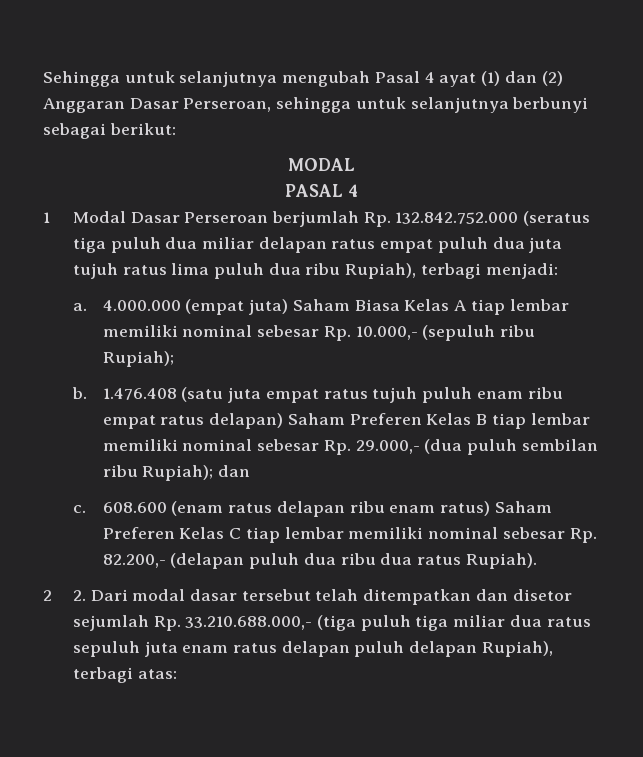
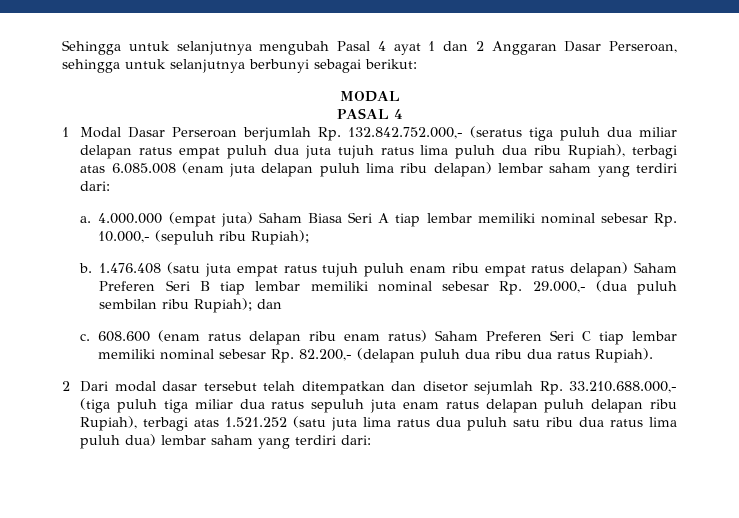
- Sehingga untuk selanjutnya mengubah Pasal 4 ayat (1) dan (2) Anggaran Dasar Perseroan, sehingga untuk selanjutnya berbunyi sebagai berikut:
+ Sehingga untuk selanjutnya mengubah Pasal 4 ayat 1 dan 2 Anggaran Dasar Perseroan, sehingga untuk selanjutnya berbunyi sebagai berikut:
- 1 Modal Dasar Perseroan berjumlah Rp. 132.842.752.000 (seratus tiga puluh dua miliar delapan ratus empat puluh dua juta tujuh ratus lima puluh dua ribu Rupiah), terbagi menjadi:
+ 1 Modal Dasar Perseroan berjumlah Rp. 132.842.752.000,- (seratus tiga puluh dua miliar delapan ratus empat puluh dua juta tujuh ratus lima puluh dua ribu Rupiah), terbagi atas 6.085.008 (enam juta delapan puluh lima ribu delapan) lembar saham yang terdiri dari:
- 4.000.000 (empat juta) Saham Biasa Kelas A tiap lembar memiliki nominal sebesar Rp. 10.000,- (sepuluh ribu Rupiah);
+ 4.000.000 (empat juta) Saham Biasa Seri A tiap lembar memiliki nominal sebesar Rp. 10.000,- (sepuluh ribu Rupiah);
- 1.476.408 (satu juta empat ratus tujuh puluh enam ribu empat ratus delapan) Saham Preferen Kelas B tiap lembar memiliki nominal sebesar Rp. 29.000,- (dua puluh sembilan ribu Rupiah); dan
+ 1.476.408 (satu juta empat ratus tujuh puluh enam ribu empat ratus delapan) Saham Preferen Seri B tiap lembar memiliki nominal sebesar Rp. 29.000,- (dua puluh sembilan ribu Rupiah); dan
- 608.600 (enam ratus delapan ribu enam ratus) Saham Preferen Kelas C tiap lembar memiliki nominal sebesar Rp. 82.200,- (delapan puluh dua ribu dua ratus Rupiah).
+ 608.600 (enam ratus delapan ribu enam ratus) Saham Preferen Seri C tiap lembar memiliki nominal sebesar Rp. 82.200,- (delapan puluh dua ribu dua ratus Rupiah).
- 2 2. Dari modal dasar tersebut telah ditempatkan dan disetor sejumlah Rp. 33.210.688.000,- (tiga puluh tiga miliar dua ratus sepuluh juta enam ratus delapan puluh delapan Rupiah), terbagi atas:
+ 2 Dari modal dasar tersebut telah ditempatkan dan disetor sejumlah Rp. 33.210.688.000,- (tiga puluh tiga miliar dua ratus sepuluh juta enam ratus delapan puluh delapan ribu Rupiah), terbagi atas 1.521.252 (satu juta lima ratus dua puluh satu ribu dua ratus lima puluh dua) lembar saham yang terdiri dari:

